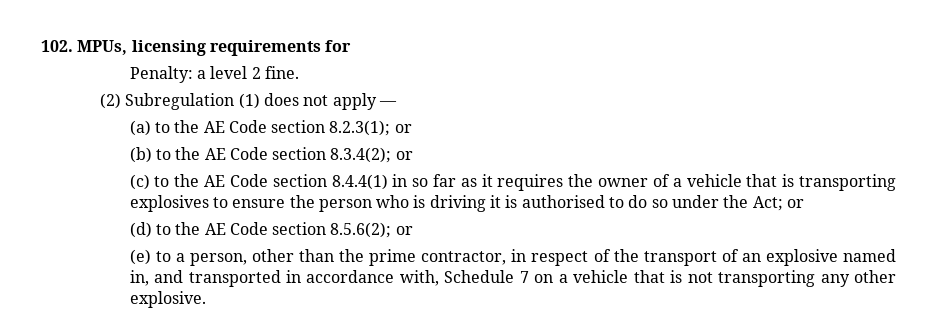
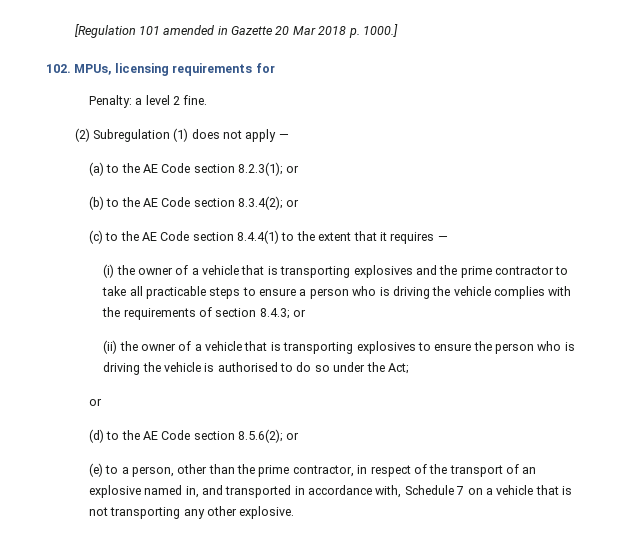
+ [Regulation 101 amended in Gazette 20 Mar 2018 p. 1000.]
- (c) to the AE Code section 8.4.4(1) in so far as it requires the owner of a vehicle that is transporting explosives to ensure the person who is driving it is authorised to do so under the Act; or
+ (c) to the AE Code section 8.4.4(1) to the extent that it requires —
+ (i) the owner of a vehicle that is transporting explosives and the prime contractor to take all practicable steps to ensure a person who is driving the vehicle complies with the requirements of section 8.4.3; or
+ (ii) the owner of a vehicle that is transporting explosives to ensure the person who is driving the vehicle is authorised to do so under the Act;
+ or

